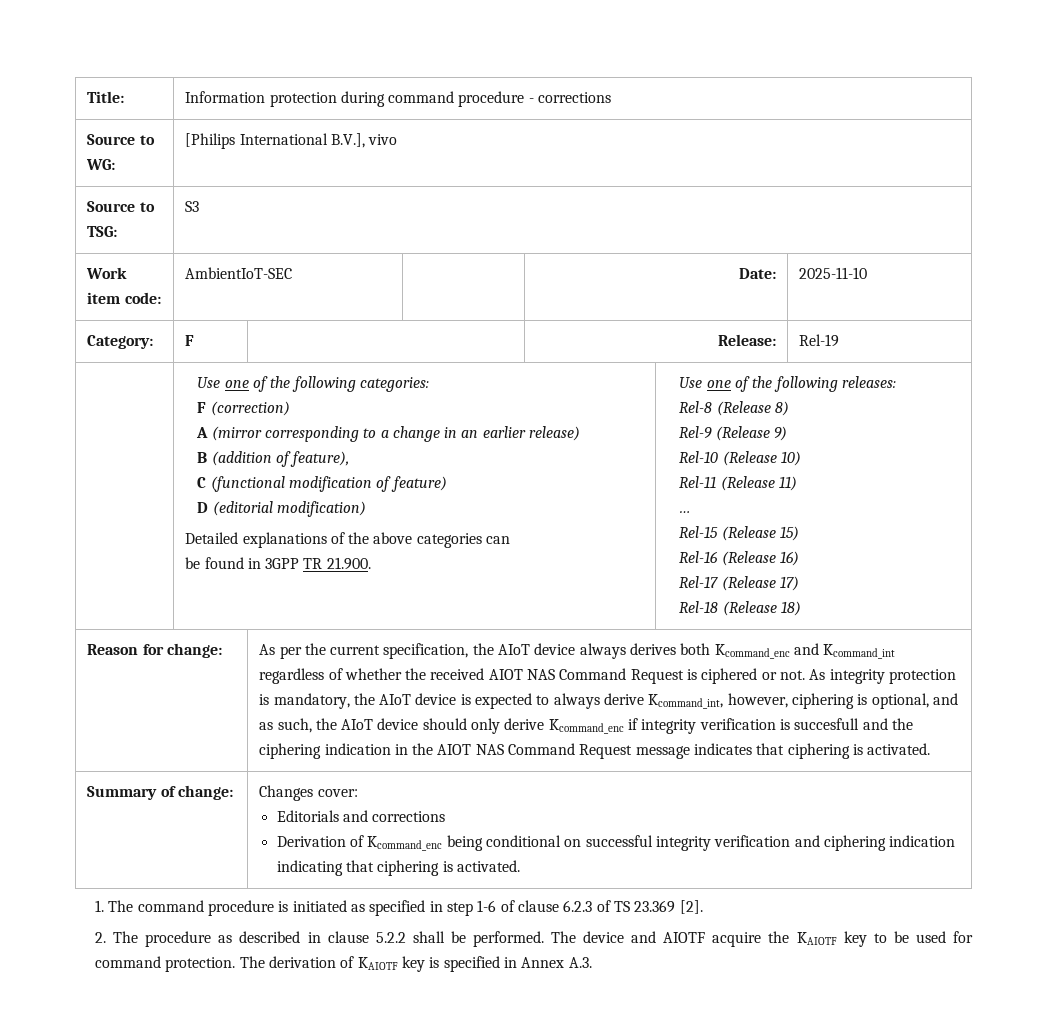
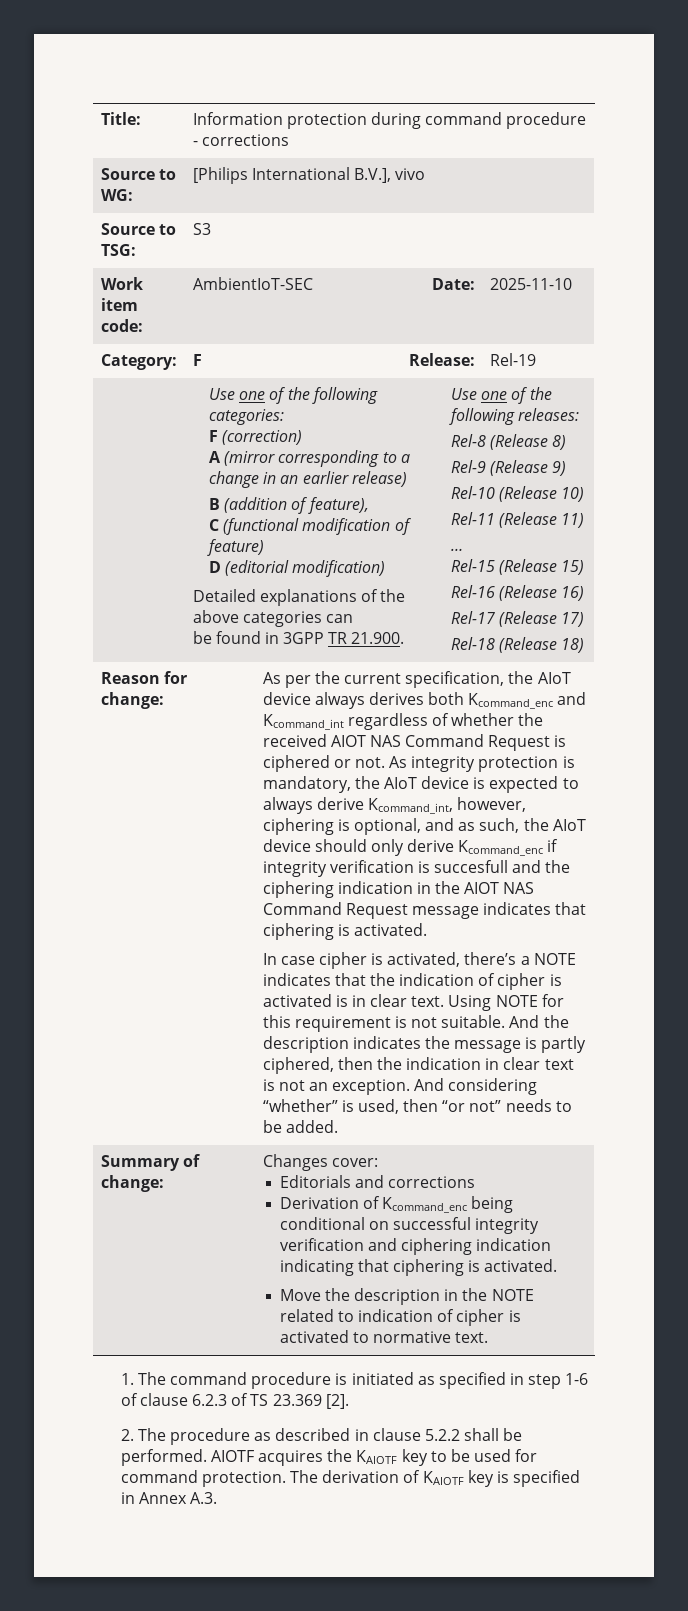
+ In case cipher is activated, there’s a NOTE indicates that the indication of cipher is activated is in clear text. Using NOTE for this requirement is not suitable. And the description indicates the message is partly ciphered, then the indication in clear text is not an exception. And considering “whether” is used, then “or not” needs to be added.
+ Move the description in the NOTE related to indication of cipher is activated to normative text.
- The device and AIOTF acquire the KAIOTF key to be used for command protection.
+ AIOTF acquires the KAIOTF key to be used for command protection.

